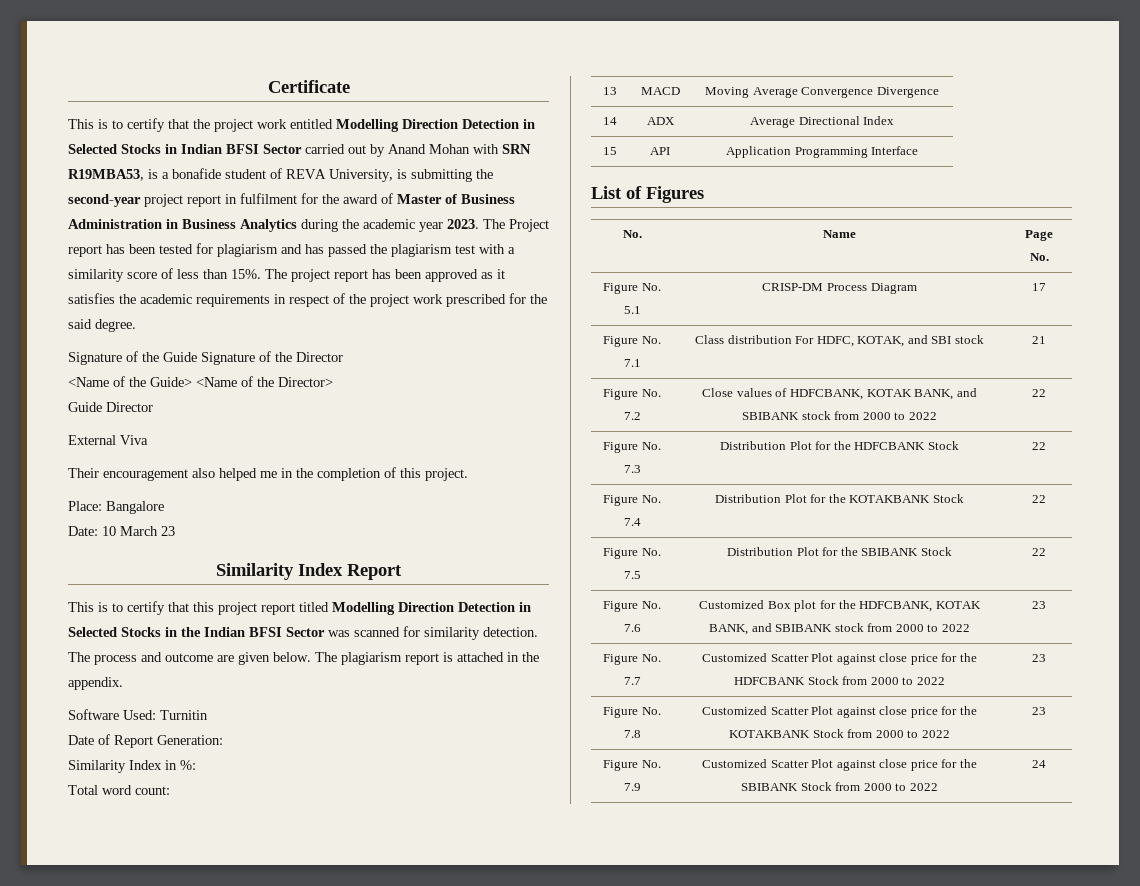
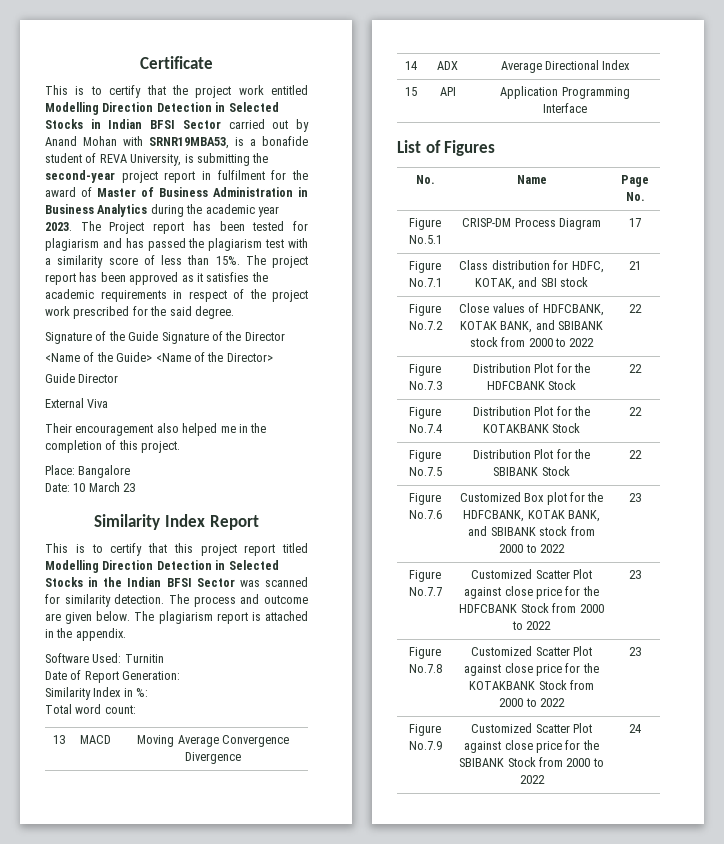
- This is to certify that the project work entitled Modelling Direction Detection in Selected Stocks in Indian BFSI Sector carried out by Anand Mohan with SRN R19MBA53, is a bonafide student of REVA University, is submitting the second-year project report in fulfilment for the award of Master of Business Administration in Business Analytics during the academic year 2023.
+ This is to certify that the project work entitled Modelling Direction Detection in Selected Stocks in Indian BFSI Sector carried out by Anand Mohan with SRNR19MBA53, is a bonafide student of REVA University, is submitting the second-year project report in fulfilment for the award of Master of Business Administration in Business Analytics during the academic year 2023.
- Figure No. 5.1 | CRISP-DM Process Diagram | 17
+ Figure No.5.1 | CRISP-DM Process Diagram | 17
- Figure No. 7.1 | Class distribution For HDFC, KOTAK, and SBI stock | 21
+ Figure No.7.1 | Class distribution for HDFC, KOTAK, and SBI stock | 21
- Figure No. 7.2 | Close values of HDFCBANK, KOTAK BANK, and SBIBANK stock from 2000 to 2022 | 22
+ Figure No.7.2 | Close values of HDFCBANK, KOTAK BANK, and SBIBANK stock from 2000 to 2022 | 22
- Figure No. 7.3 | Distribution Plot for the HDFCBANK Stock | 22
+ Figure No.7.3 | Distribution Plot for the HDFCBANK Stock | 22
- Figure No. 7.4 | Distribution Plot for the KOTAKBANK Stock | 22
+ Figure No.7.4 | Distribution Plot for the KOTAKBANK Stock | 22
- Figure No. 7.5 | Distribution Plot for the SBIBANK Stock | 22
+ Figure No.7.5 | Distribution Plot for the SBIBANK Stock | 22
- Figure No. 7.6 | Customized Box plot for the HDFCBANK, KOTAK BANK, and SBIBANK stock from 2000 to 2022 | 23
+ Figure No.7.6 | Customized Box plot for the HDFCBANK, KOTAK BANK, and SBIBANK stock from 2000 to 2022 | 23
- Figure No. 7.7 | Customized Scatter Plot against close price for the HDFCBANK Stock from 2000 to 2022 | 23
+ Figure No.7.7 | Customized Scatter Plot against close price for the HDFCBANK Stock from 2000 to 2022 | 23
- Figure No. 7.8 | Customized Scatter Plot against close price for the KOTAKBANK Stock from 2000 to 2022 | 23
+ Figure No.7.8 | Customized Scatter Plot against close price for the KOTAKBANK Stock from 2000 to 2022 | 23
- Figure No. 7.9 | Customized Scatter Plot against close price for the SBIBANK Stock from 2000 to 2022 | 24
+ Figure No.7.9 | Customized Scatter Plot against close price for the SBIBANK Stock from 2000 to 2022 | 24

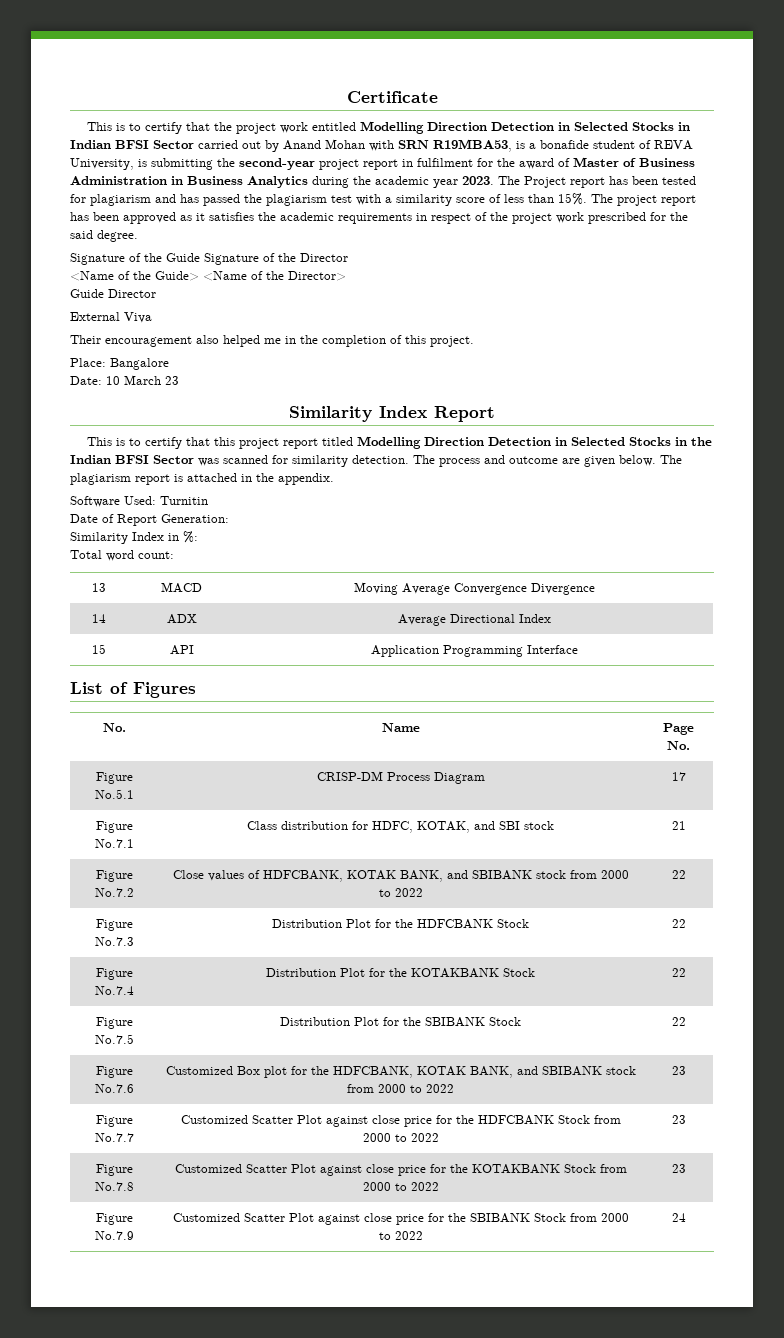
- This is to certify that the project work entitled Modelling Direction Detection in Selected Stocks in Indian BFSI Sector carried out by Anand Mohan with SRNR19MBA53, is a bonafide student of REVA University, is submitting the second-year project report in fulfilment for the award of Master of Business Administration in Business Analytics during the academic year 2023.
+ This is to certify that the project work entitled Modelling Direction Detection in Selected Stocks in Indian BFSI Sector carried out by Anand Mohan with SRN R19MBA53, is a bonafide student of REVA University, is submitting the second-year project report in fulfilment for the award of Master of Business Administration in Business Analytics during the academic year 2023.

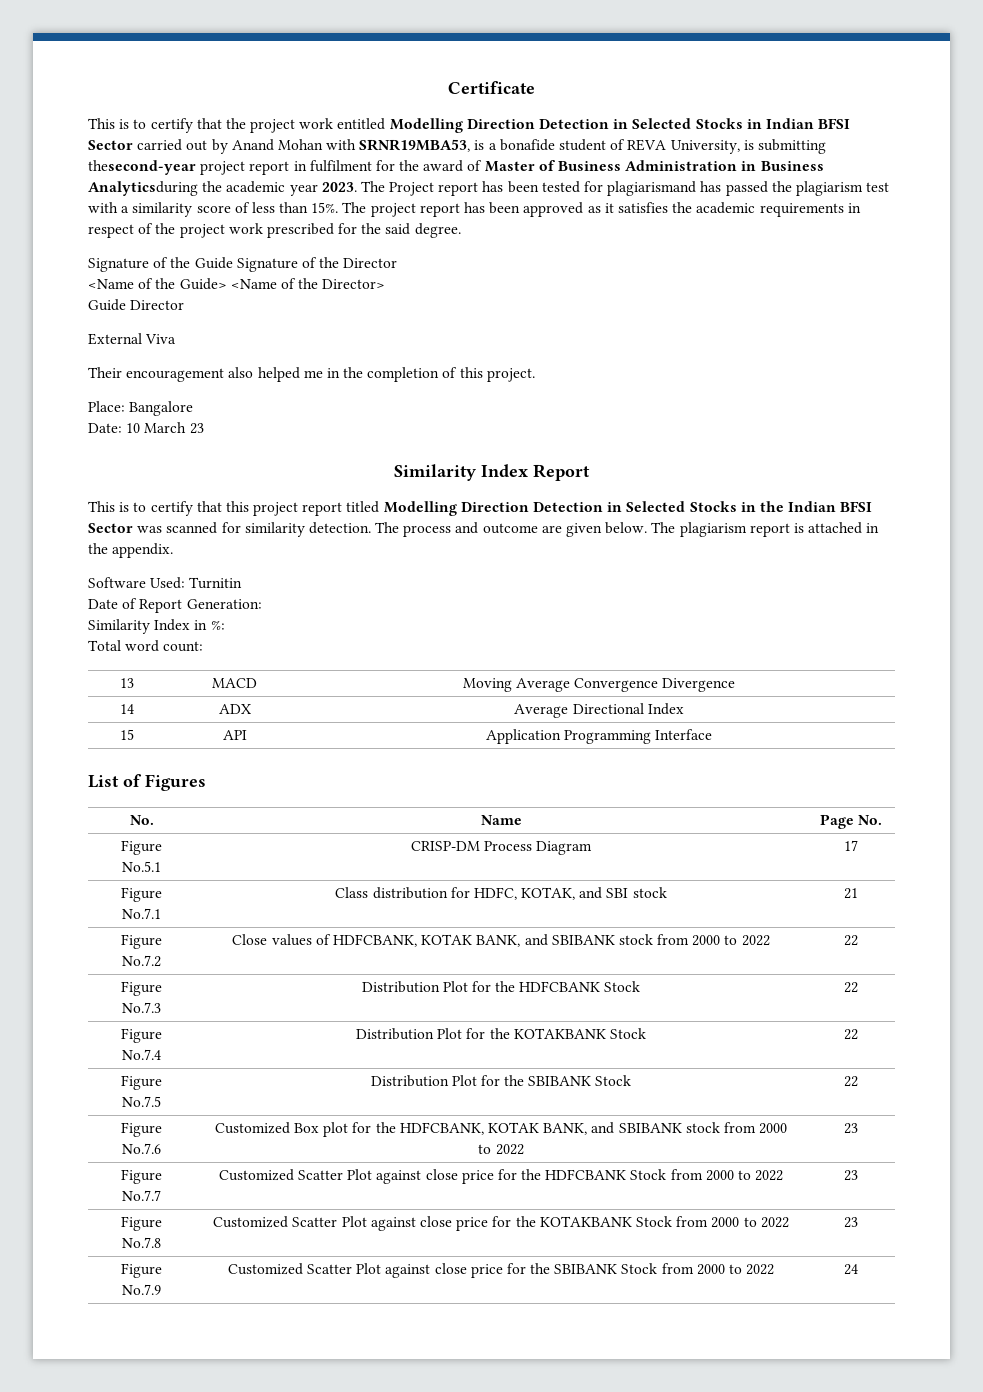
- This is to certify that the project work entitled Modelling Direction Detection in Selected Stocks in Indian BFSI Sector carried out by Anand Mohan with SRN R19MBA53, is a bonafide student of REVA University, is submitting the second-year project report in fulfilment for the award of Master of Business Administration in Business Analytics during the academic year 2023.
+ This is to certify that the project work entitled Modelling Direction Detection in Selected Stocks in Indian BFSI Sector carried out by Anand Mohan with SRNR19MBA53, is a bonafide student of REVA University, is submitting thesecond-year project report in fulfilment for the award of Master of Business Administration in Business Analyticsduring the academic year 2023.
- The Project report has been tested for plagiarism and has passed the plagiarism test with a similarity score of less than 15%.
+ The Project report has been tested for plagiarismand has passed the plagiarism test with a similarity score of less than 15%.

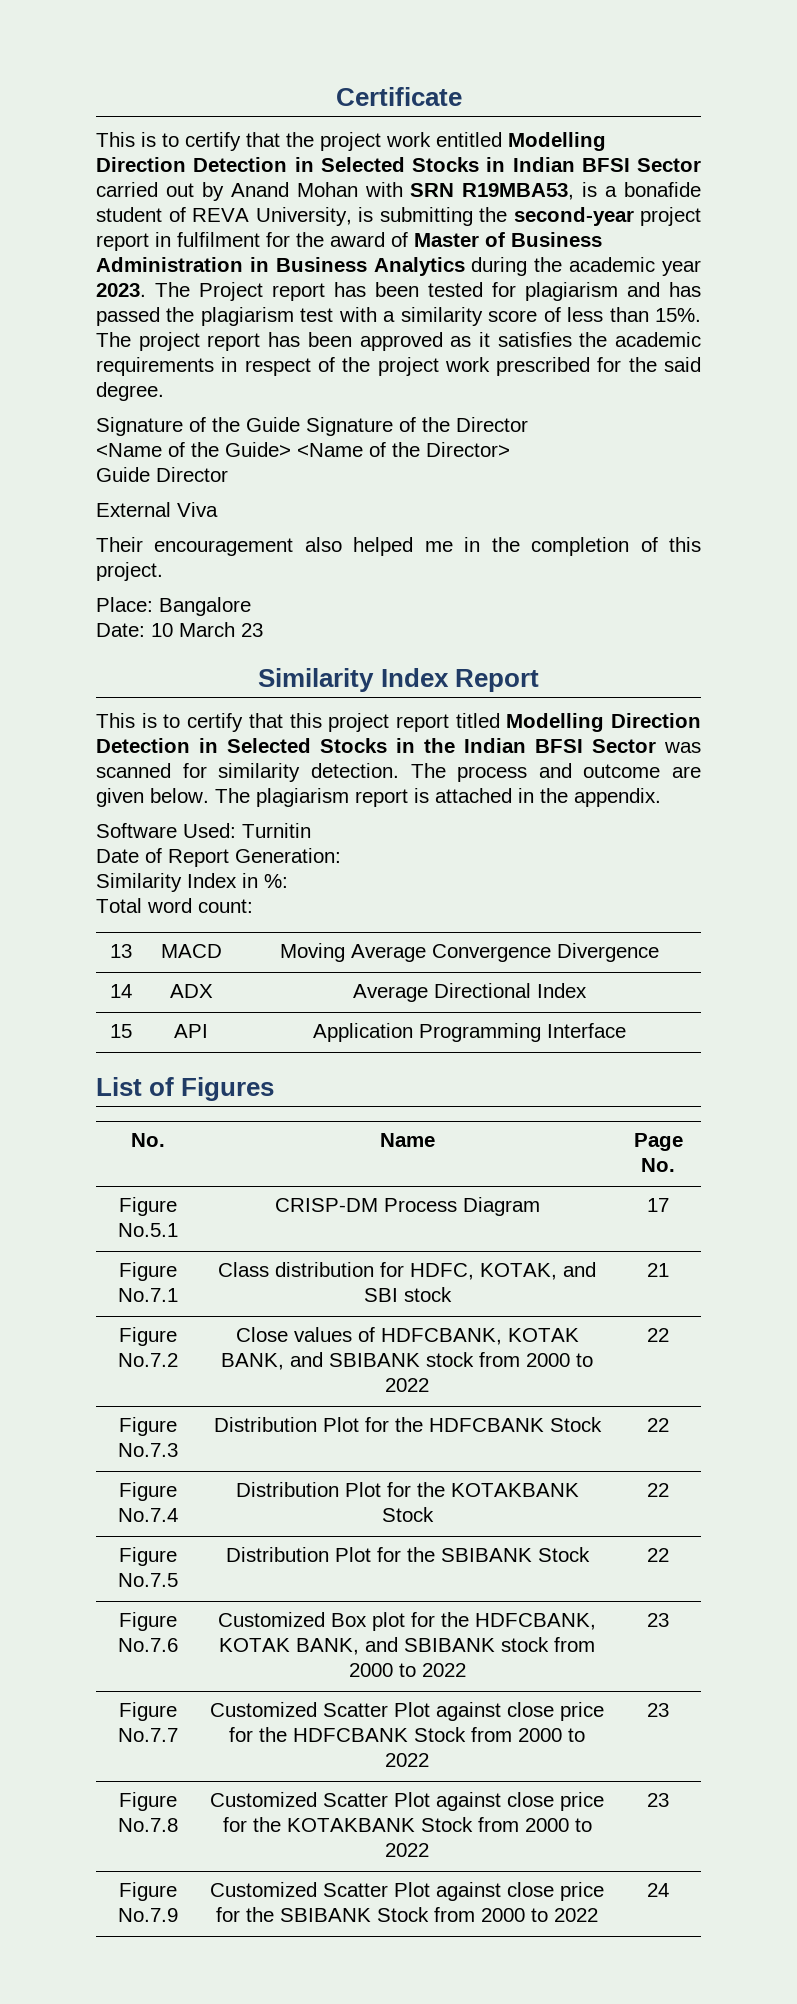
- This is to certify that the project work entitled Modelling Direction Detection in Selected Stocks in Indian BFSI Sector carried out by Anand Mohan with SRNR19MBA53, is a bonafide student of REVA University, is submitting thesecond-year project report in fulfilment for the award of Master of Business Administration in Business Analyticsduring the academic year 2023.
+ This is to certify that the project work entitled Modelling Direction Detection in Selected Stocks in Indian BFSI Sector carried out by Anand Mohan with SRN R19MBA53, is a bonafide student of REVA University, is submitting the second-year project report in fulfilment for the award of Master of Business Administration in Business Analytics during the academic year 2023.
- The Project report has been tested for plagiarismand has passed the plagiarism test with a similarity score of less than 15%.
+ The Project report has been tested for plagiarism and has passed the plagiarism test with a similarity score of less than 15%.

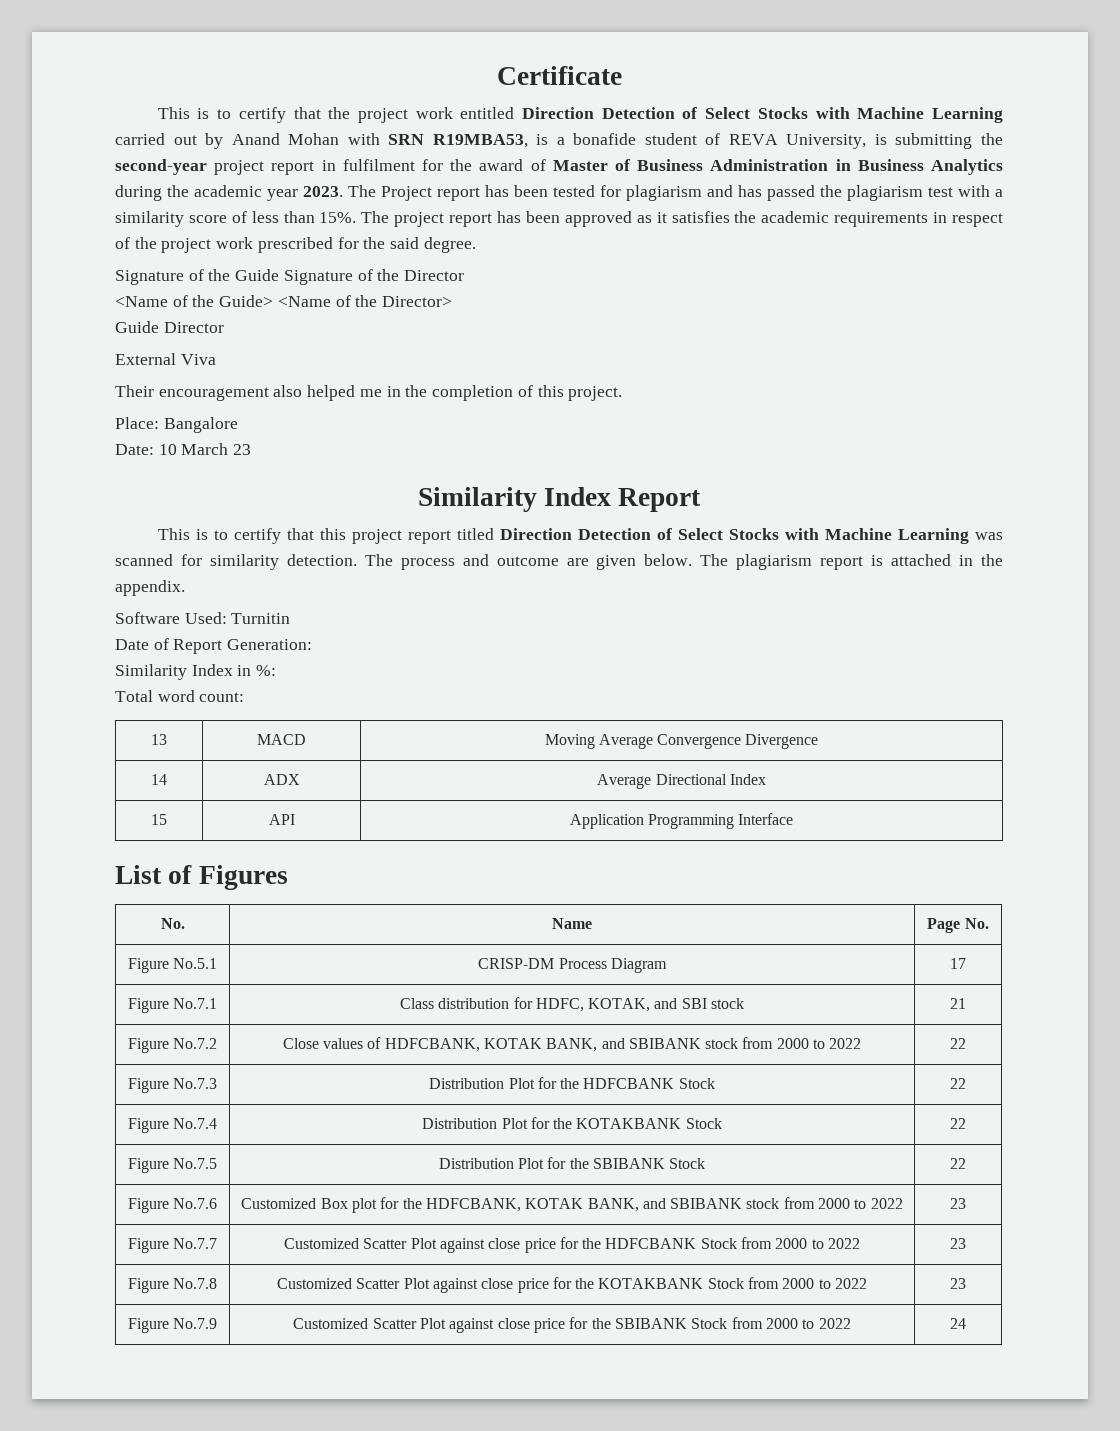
- This is to certify that the project work entitled Modelling Direction Detection in Selected Stocks in Indian BFSI Sector carried out by Anand Mohan with SRN R19MBA53, is a bonafide student of REVA University, is submitting the second-year project report in fulfilment for the award of Master of Business Administration in Business Analytics during the academic year 2023.
+ This is to certify that the project work entitled Direction Detection of Select Stocks with Machine Learning carried out by Anand Mohan with SRN R19MBA53, is a bonafide student of REVA University, is submitting the second-year project report in fulfilment for the award of Master of Business Administration in Business Analytics during the academic year 2023.
- This is to certify that this project report titled Modelling Direction Detection in Selected Stocks in the Indian BFSI Sector was scanned for similarity detection.
+ This is to certify that this project report titled Direction Detection of Select Stocks with Machine Learning was scanned for similarity detection.

